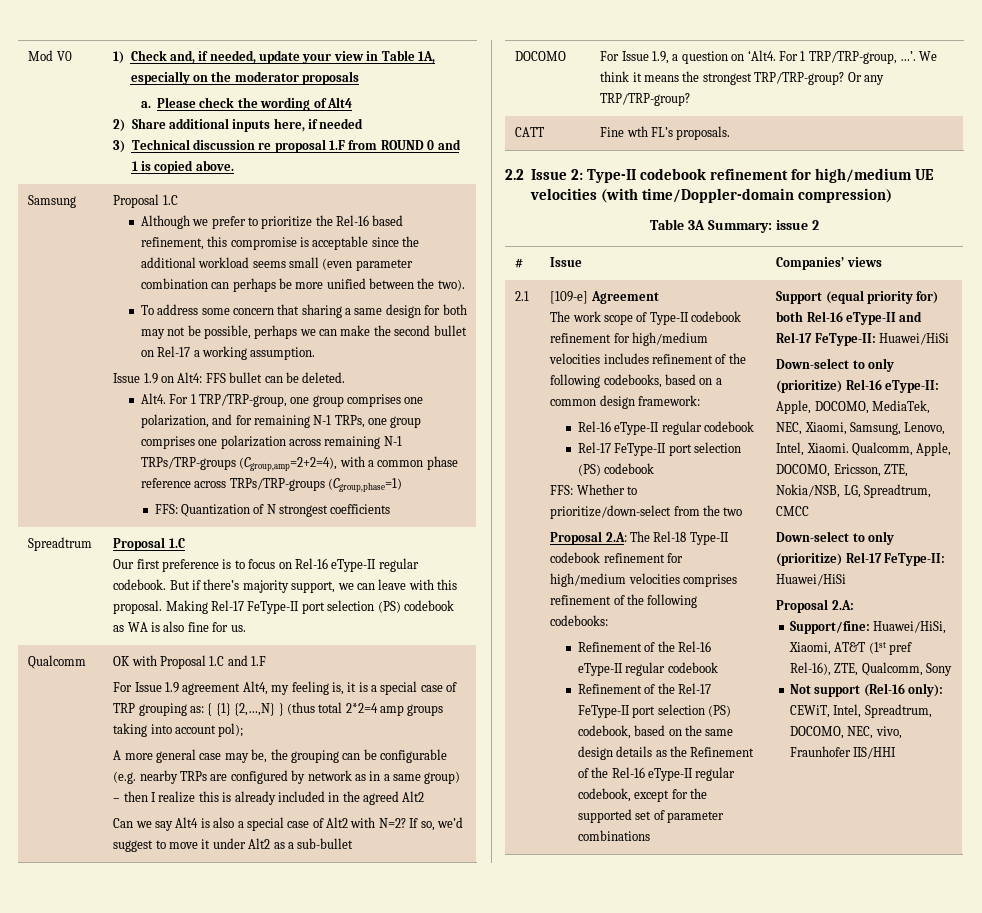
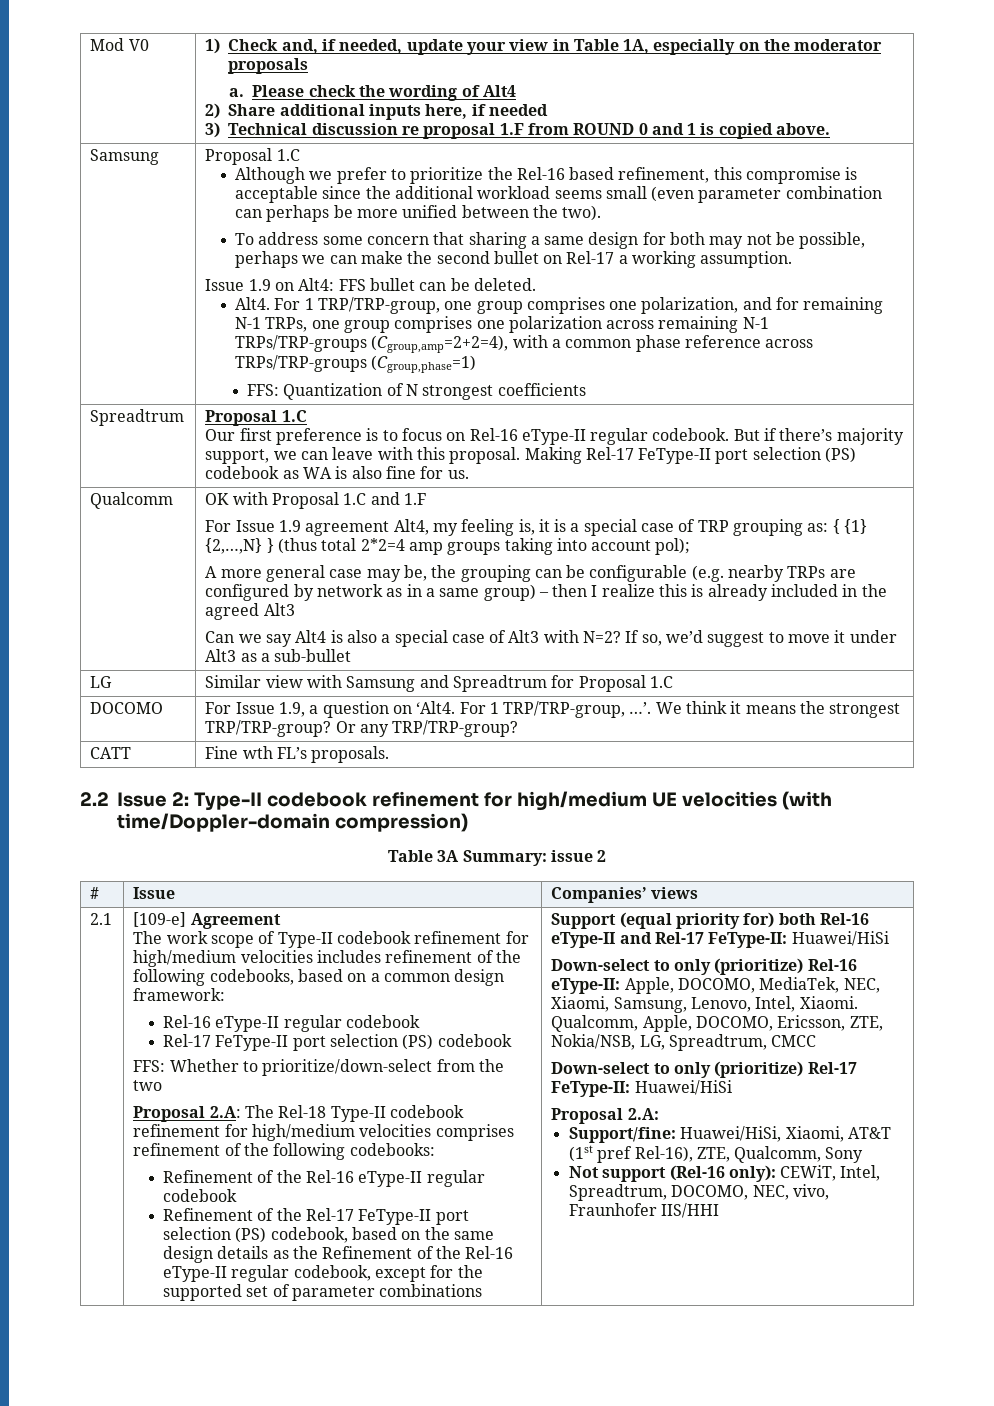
- A more general case may be, the grouping can be configurable (e.g. nearby TRPs are configured by network as in a same group) – then I realize this is already included in the agreed Alt2
+ A more general case may be, the grouping can be configurable (e.g. nearby TRPs are configured by network as in a same group) – then I realize this is already included in the agreed Alt3
- Can we say Alt4 is also a special case of Alt2 with N=2?
+ Can we say Alt4 is also a special case of Alt3 with N=2?
- If so, we’d suggest to move it under Alt2 as a sub-bullet
+ If so, we’d suggest to move it under Alt3 as a sub-bullet
+ LG | Similar view with Samsung and Spreadtrum for Proposal 1.C

